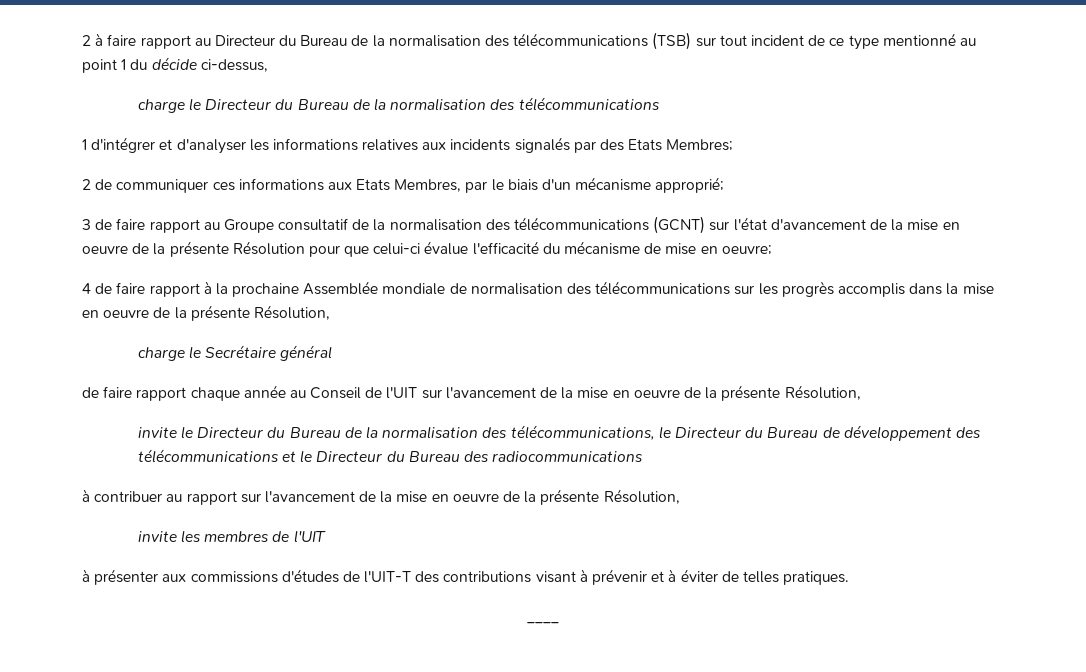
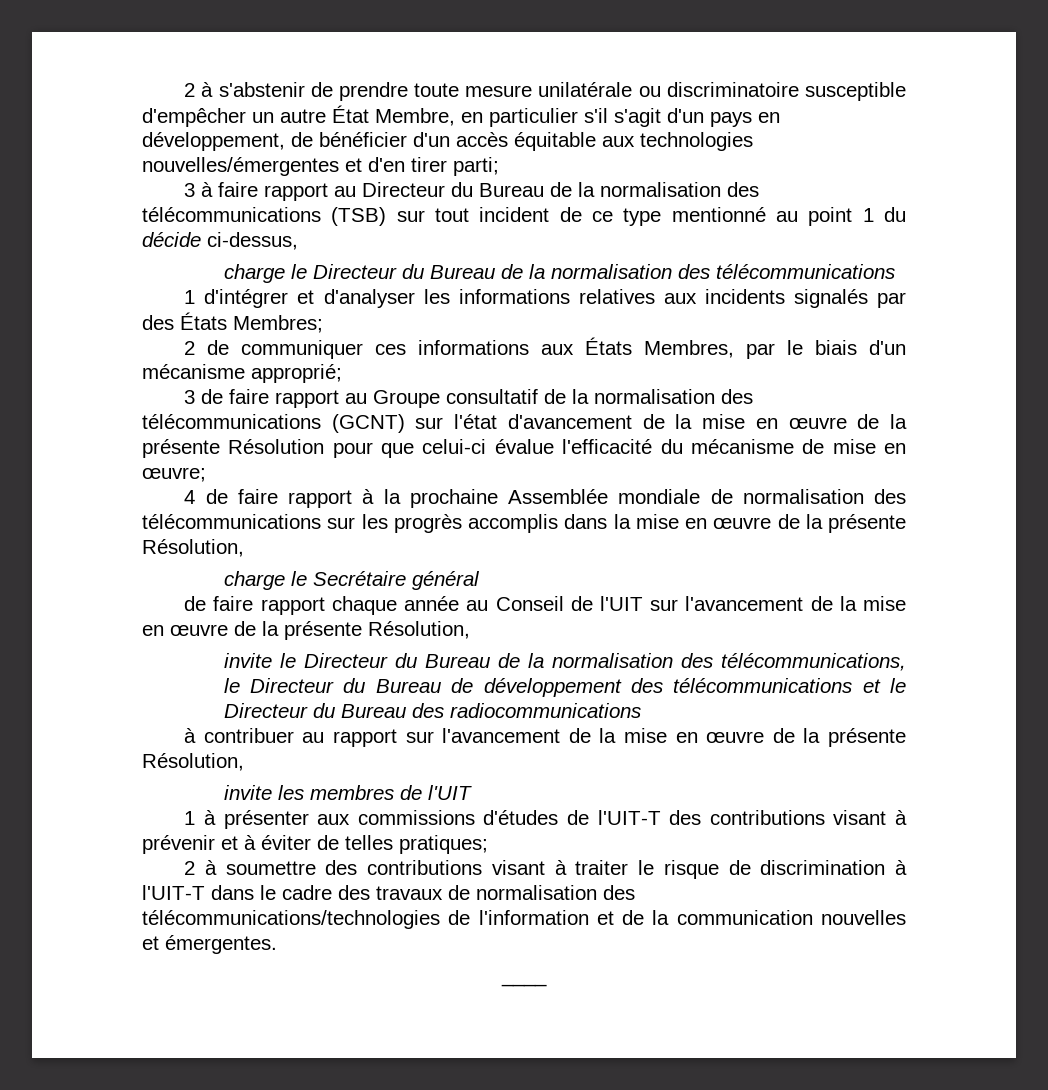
- 2 à faire rapport au Directeur du Bureau de la normalisation des télécommunications (TSB) sur tout incident de ce type mentionné au point 1 du décide ci-dessus,
+ 2 à s'abstenir de prendre toute mesure unilatérale ou discriminatoire susceptible d'empêcher un autre État Membre, en particulier s'il s'agit d'un pays en développement, de bénéficier d'un accès équitable aux technologies nouvelles/émergentes et d'en tirer parti;
+ 3 à faire rapport au Directeur du Bureau de la normalisation des télécommunications (TSB) sur tout incident de ce type mentionné au point 1 du décide ci-dessus,
- 1 d'intégrer et d'analyser les informations relatives aux incidents signalés par des Etats Membres;
+ 1 d'intégrer et d'analyser les informations relatives aux incidents signalés par des États Membres;
- 2 de communiquer ces informations aux Etats Membres, par le biais d'un mécanisme approprié;
+ 2 de communiquer ces informations aux États Membres, par le biais d'un mécanisme approprié;
- 3 de faire rapport au Groupe consultatif de la normalisation des télécommunications (GCNT) sur l'état d'avancement de la mise en oeuvre de la présente Résolution pour que celui-ci évalue l'efficacité du mécanisme de mise en oeuvre;
+ 3 de faire rapport au Groupe consultatif de la normalisation des télécommunications (GCNT) sur l'état d'avancement de la mise en œuvre de la présente Résolution pour que celui-ci évalue l'efficacité du mécanisme de mise en œuvre;
- 4 de faire rapport à la prochaine Assemblée mondiale de normalisation des télécommunications sur les progrès accomplis dans la mise en oeuvre de la présente Résolution,
+ 4 de faire rapport à la prochaine Assemblée mondiale de normalisation des télécommunications sur les progrès accomplis dans la mise en œuvre de la présente Résolution,
- de faire rapport chaque année au Conseil de l'UIT sur l'avancement de la mise en oeuvre de la présente Résolution,
+ de faire rapport chaque année au Conseil de l'UIT sur l'avancement de la mise en œuvre de la présente Résolution,
- à contribuer au rapport sur l'avancement de la mise en oeuvre de la présente Résolution,
+ à contribuer au rapport sur l'avancement de la mise en œuvre de la présente Résolution,
- à présenter aux commissions d'études de l'UIT-T des contributions visant à prévenir et à éviter de telles pratiques.
+ 1 à présenter aux commissions d'études de l'UIT-T des contributions visant à prévenir et à éviter de telles pratiques;
+ 2 à soumettre des contributions visant à traiter le risque de discrimination à l'UIT-T dans le cadre des travaux de normalisation des télécommunications/technologies de l'information et de la communication nouvelles et émergentes.

